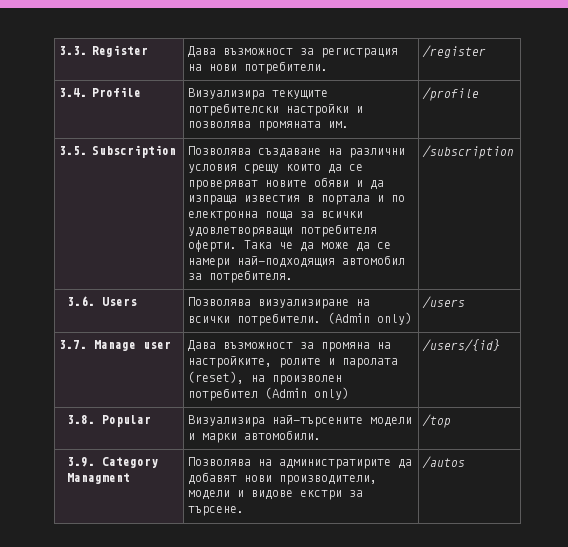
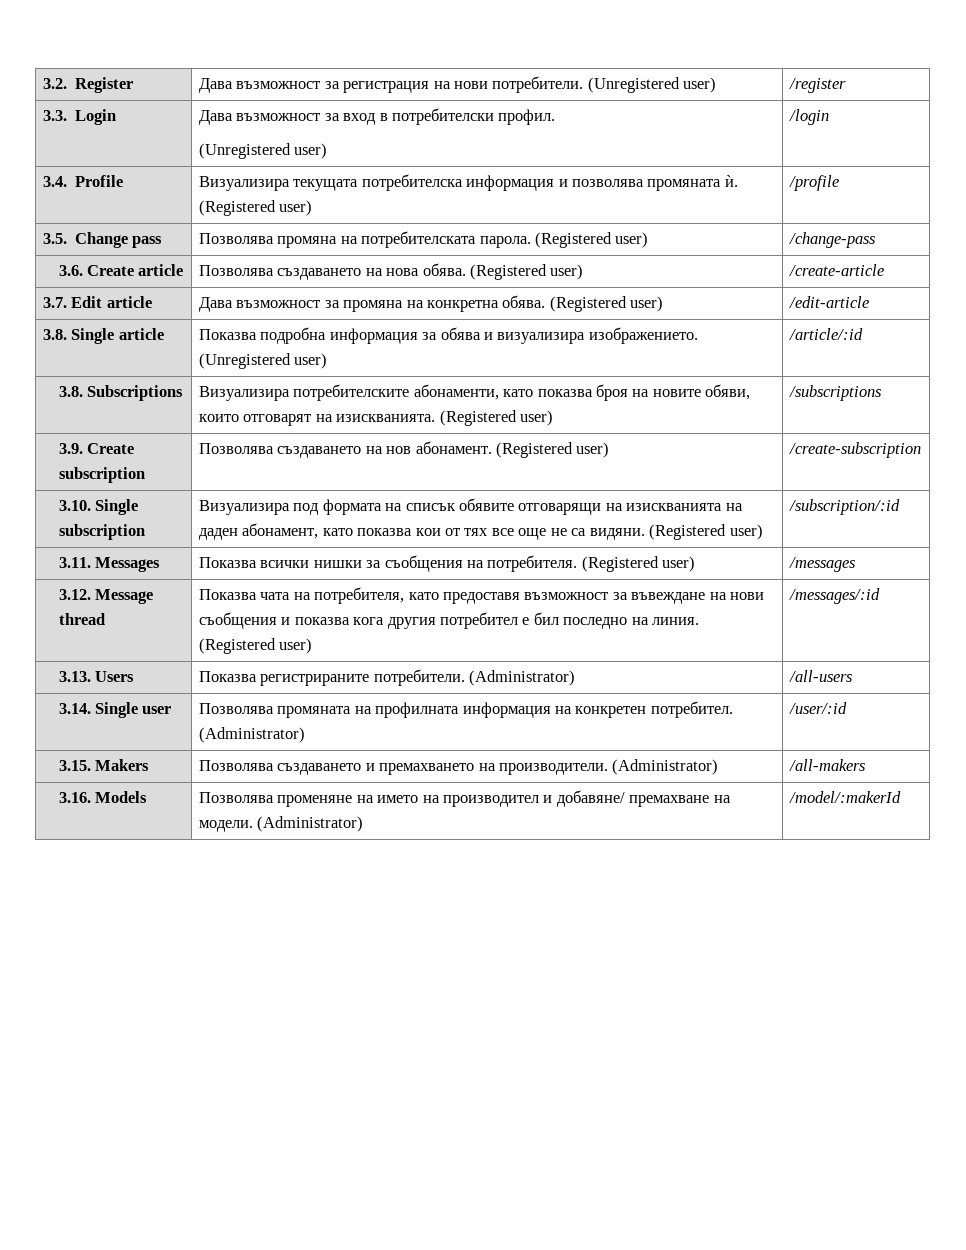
- 3.3. Register | Дава възможност за регистрация на нови потребители. | /register
+ 3.2. Register | Дава възможност за регистрация на нови потребители. (Unregistered user) | /register
- 3.4. Profile | Визуализира текущите потребителски настройки и позволява промяната им. | /profile
+ 3.3. Login | Дава възможност за вход в потребителски профил.
+ (Unregistered user) | /login
+ 3.4. Profile | Визуализира текущата потребителска информация и позволява промяната ѝ. (Registered user) | /profile
- 3.5. Subscription | Позволява създаване на различни условия срещу които да се проверяват новите обяви и да изпраща известия в портала и по електронна поща за всички удовлетворяващи потребителя оферти. Така че да може да се намери най-подходящия автомобил за потребителя. | /subscription
+ 3.5. Change pass | Позволява промяна на потребителската парола. (Registered user) | /change-pass
- 3.6. Users | Позволява визуализиране на всички потребители. (Admin only) | /users
+ 3.6. Create article | Позволява създаването на нова обява. (Registered user) | /create-article
- 3.7. Manage user | Дава възможност за промяна на настройките, ролите и паролата (reset), на произволен потребител (Admin only) | /users/{id}
- 3.8. Popular | Визуализира най-търсените модели и марки автомобили. | /top
+ 3.7. Edit article | Дава възможност за промяна на конкретна обява. (Registered user) | /edit-article
+ 3.8. Single article | Показва подробна информация за обява и визуализира изображението. (Unregistered user) | /article/:id
+ 3.8. Subscriptions | Визуализира потребителските абонаменти, като показва броя на новите обяви, които отговарят на изискванията. (Registered user) | /subscriptions
- 3.9. Category Managment | Позволява на администратирите да добавят нови производители, модели и видове екстри за търсене. | /autos
+ 3.9. Create subscription | Позволява създаването на нов абонамент. (Registered user) | /create-subscription
+ 3.10. Single subscription | Визуализира под формата на списък обявите отговарящи на изискванията на даден абонамент, като показва кои от тях все още не са видяни. (Registered user) | /subscription/:id
+ 3.11. Messages | Показва всички нишки за съобщения на потребителя. (Registered user) | /messages
+ 3.12. Message thread | Показва чата на потребителя, като предоставя възможност за въвеждане на нови съобщения и показва кога другия потребител е бил последно на линия. (Registered user) | /messages/:id
+ 3.13. Users | Показва регистрираните потребители. (Administrator) | /all-users
+ 3.14. Single user | Позволява промяната на профилната информация на конкретен потребител. (Administrator) | /user/:id
+ 3.15. Makers | Позволява създаването и премахването на производители. (Administrator) | /all-makers
+ 3.16. Models | Позволява променяне на името на производител и добавяне/ премахване на модели. (Administrator) | /model/:makerId

